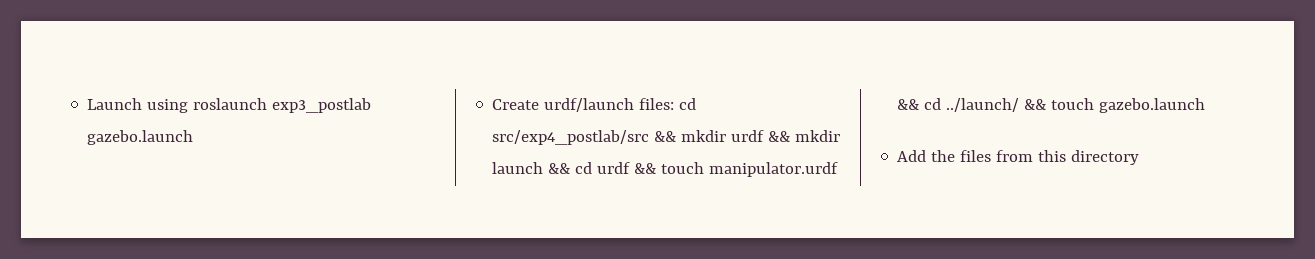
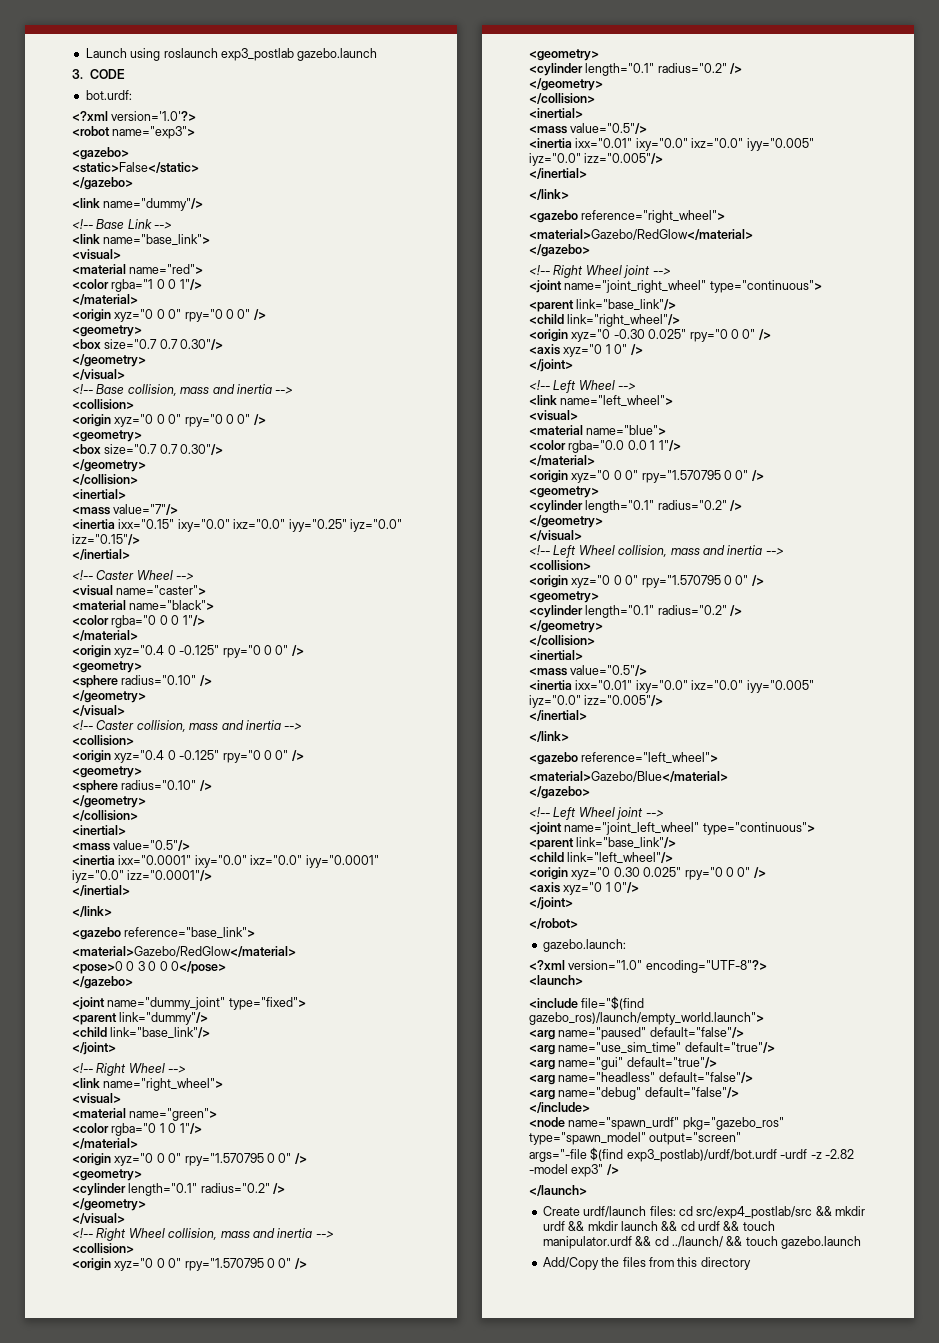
+ 3. CODE
+ bot.urdf:
+ <?xml version='1.0'?>
+ <robot name="exp3">
+ <gazebo>
+ <static>False</static>
+ </gazebo>
+ <link name="dummy"/>
+ <!-- Base Link -->
+ <link name="base_link">
+ <visual>
+ <material name="red">
+ <color rgba="1 0 0 1"/>
+ </material>
+ <origin xyz="0 0 0" rpy="0 0 0" />
+ <geometry>
+ <box size="0.7 0.7 0.30"/>
+ </geometry>
+ </visual>
+ <!-- Base collision, mass and inertia -->
+ <collision>
+ <origin xyz="0 0 0" rpy="0 0 0" />
+ <geometry>
+ <box size="0.7 0.7 0.30"/>
+ </geometry>
+ </collision>
+ <inertial>
+ <mass value="7"/>
+ <inertia ixx="0.15" ixy="0.0" ixz="0.0" iyy="0.25" iyz="0.0" izz="0.15"/>
+ </inertial>
+ <!-- Caster Wheel -->
+ <visual name="caster">
+ <material name="black">
+ <color rgba="0 0 0 1"/>
+ </material>
+ <origin xyz="0.4 0 -0.125" rpy="0 0 0" />
+ <geometry>
+ <sphere radius="0.10" />
+ </geometry>
+ </visual>
+ <!-- Caster collision, mass and inertia -->
+ <collision>
+ <origin xyz="0.4 0 -0.125" rpy="0 0 0" />
+ <geometry>
+ <sphere radius="0.10" />
+ </geometry>
+ </collision>
+ <inertial>
+ <mass value="0.5"/>
+ <inertia ixx="0.0001" ixy="0.0" ixz="0.0" iyy="0.0001" iyz="0.0" izz="0.0001"/>
+ </inertial>
+ </link>
+ <gazebo reference="base_link">
+ <material>Gazebo/RedGlow</material>
+ <pose>0 0 3 0 0 0</pose>
+ </gazebo>
+ <joint name="dummy_joint" type="fixed">
+ <parent link="dummy"/>
+ <child link="base_link"/>
+ </joint>
+ <!-- Right Wheel -->
+ <link name="right_wheel">
+ <visual>
+ <material name="green">
+ <color rgba="0 1 0 1"/>
+ </material>
+ <origin xyz="0 0 0" rpy="1.570795 0 0" />
+ <geometry>
+ <cylinder length="0.1" radius="0.2" />
+ </geometry>
+ </visual>
+ <!-- Right Wheel collision, mass and inertia -->
+ <collision>
+ <origin xyz="0 0 0" rpy="1.570795 0 0" />
+ <geometry>
+ <cylinder length="0.1" radius="0.2" />
+ </geometry>
+ </collision>
+ <inertial>
+ <mass value="0.5"/>
+ <inertia ixx="0.01" ixy="0.0" ixz="0.0" iyy="0.005" iyz="0.0" izz="0.005"/>
+ </inertial>
+ </link>
+ <gazebo reference="right_wheel">
+ <material>Gazebo/RedGlow</material>
+ </gazebo>
+ <!-- Right Wheel joint -->
+ <joint name="joint_right_wheel" type="continuous">
+ <parent link="base_link"/>
+ <child link="right_wheel"/>
+ <origin xyz="0 -0.30 0.025" rpy="0 0 0" />
+ <axis xyz="0 1 0" />
+ </joint>
+ <!-- Left Wheel -->
+ <link name="left_wheel">
+ <visual>
+ <material name="blue">
+ <color rgba="0.0 0.0 1 1"/>
+ </material>
+ <origin xyz="0 0 0" rpy="1.570795 0 0" />
+ <geometry>
+ <cylinder length="0.1" radius="0.2" />
+ </geometry>
+ </visual>
+ <!-- Left Wheel collision, mass and inertia -->
+ <collision>
+ <origin xyz="0 0 0" rpy="1.570795 0 0" />
+ <geometry>
+ <cylinder length="0.1" radius="0.2" />
+ </geometry>
+ </collision>
+ <inertial>
+ <mass value="0.5"/>
+ <inertia ixx="0.01" ixy="0.0" ixz="0.0" iyy="0.005" iyz="0.0" izz="0.005"/>
+ </inertial>
+ </link>
+ <gazebo reference="left_wheel">
+ <material>Gazebo/Blue</material>
+ </gazebo>
+ <!-- Left Wheel joint -->
+ <joint name="joint_left_wheel" type="continuous">
+ <parent link="base_link"/>
+ <child link="left_wheel"/>
+ <origin xyz="0 0.30 0.025" rpy="0 0 0" />
+ <axis xyz="0 1 0"/>
+ </joint>
+ </robot>
+ gazebo.launch:
+ <?xml version="1.0" encoding="UTF-8"?>
+ <launch>
+ <include file="$(find gazebo_ros)/launch/empty_world.launch">
+ <arg name="paused" default="false"/>
+ <arg name="use_sim_time" default="true"/>
+ <arg name="gui" default="true"/>
+ <arg name="headless" default="false"/>
+ <arg name="debug" default="false"/>
+ </include>
+ <node name="spawn_urdf" pkg="gazebo_ros" type="spawn_model" output="screen"
+ args="-file $(find exp3_postlab)/urdf/bot.urdf -urdf -z -2.82 -model exp3" />
+ </launch>
- Add the files from this directory
+ Add/Copy the files from this directory

